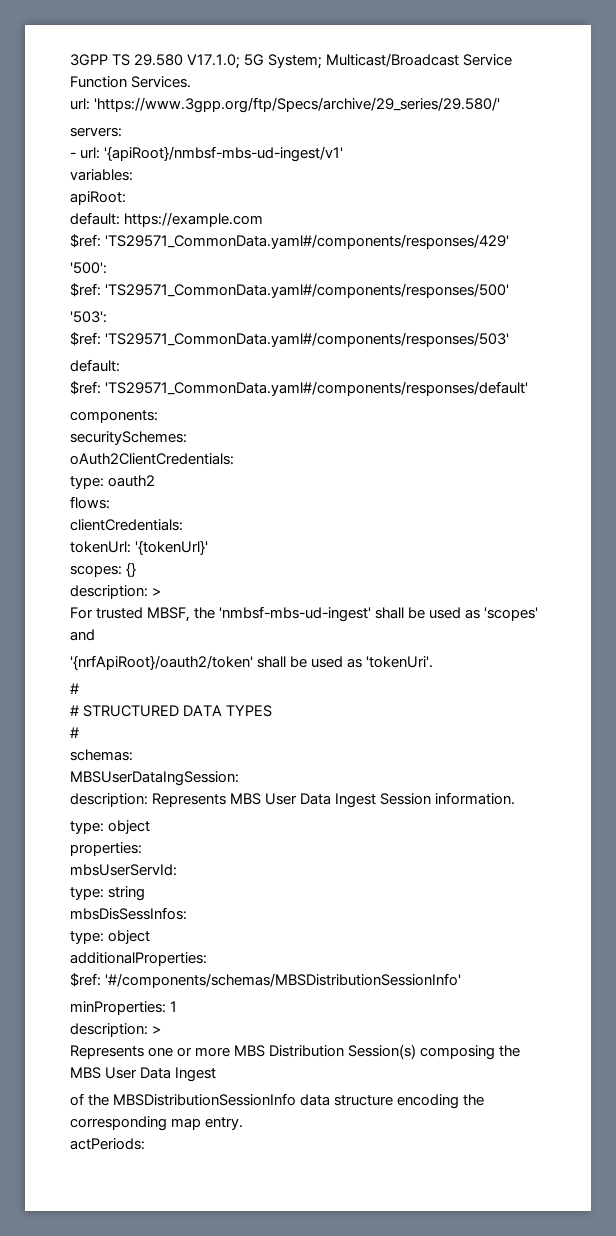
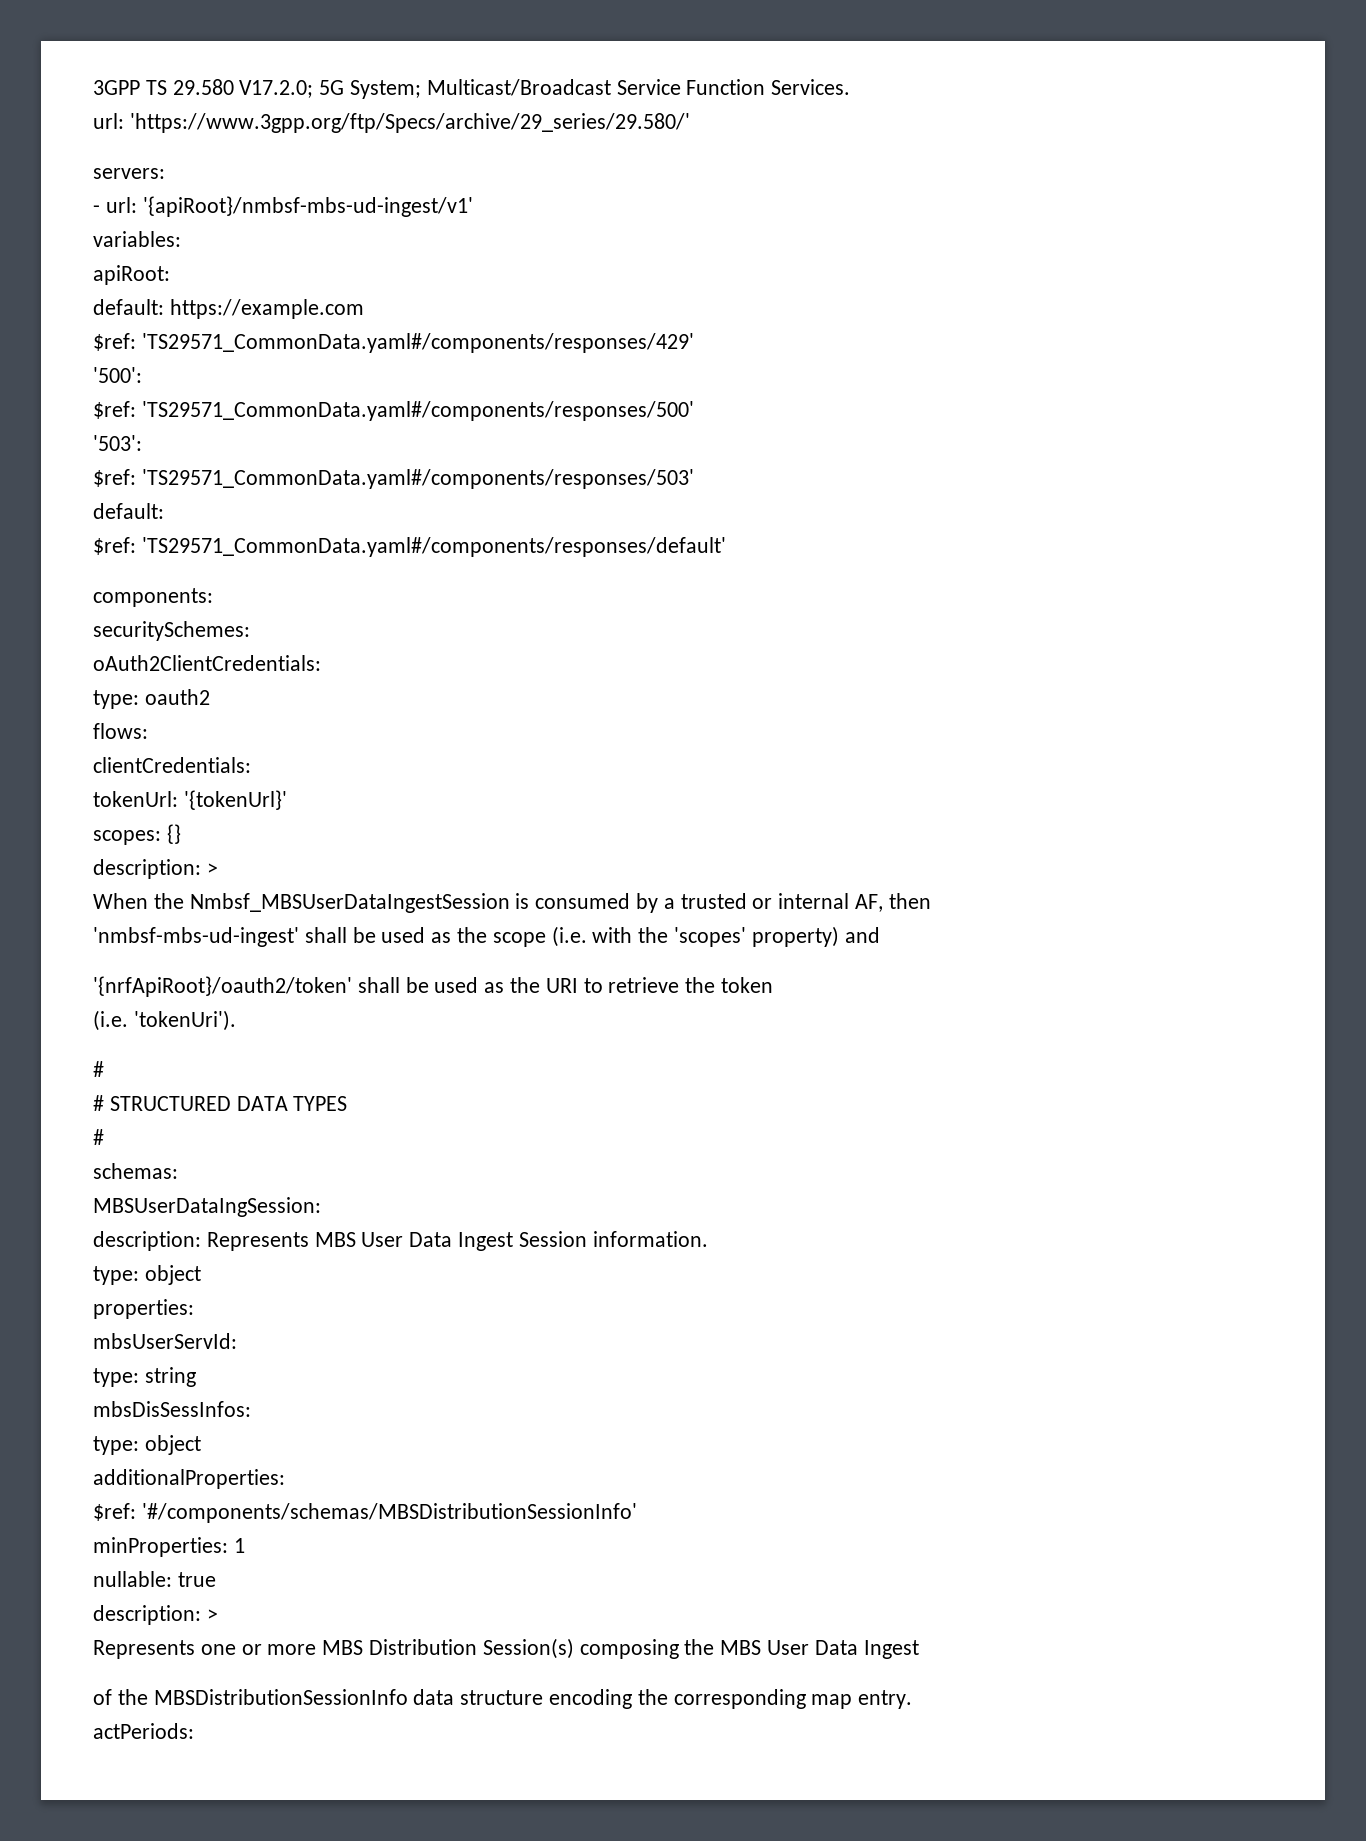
- 3GPP TS 29.580 V17.1.0; 5G System; Multicast/Broadcast Service Function Services.
+ 3GPP TS 29.580 V17.2.0; 5G System; Multicast/Broadcast Service Function Services.
- For trusted MBSF, the 'nmbsf-mbs-ud-ingest' shall be used as 'scopes' and
+ When the Nmbsf_MBSUserDataIngestSession is consumed by a trusted or internal AF, then
+ 'nmbsf-mbs-ud-ingest' shall be used as the scope (i.e. with the 'scopes' property) and
- '{nrfApiRoot}/oauth2/token' shall be used as 'tokenUri'.
+ '{nrfApiRoot}/oauth2/token' shall be used as the URI to retrieve the token
+ (i.e. 'tokenUri').
+ nullable: true

